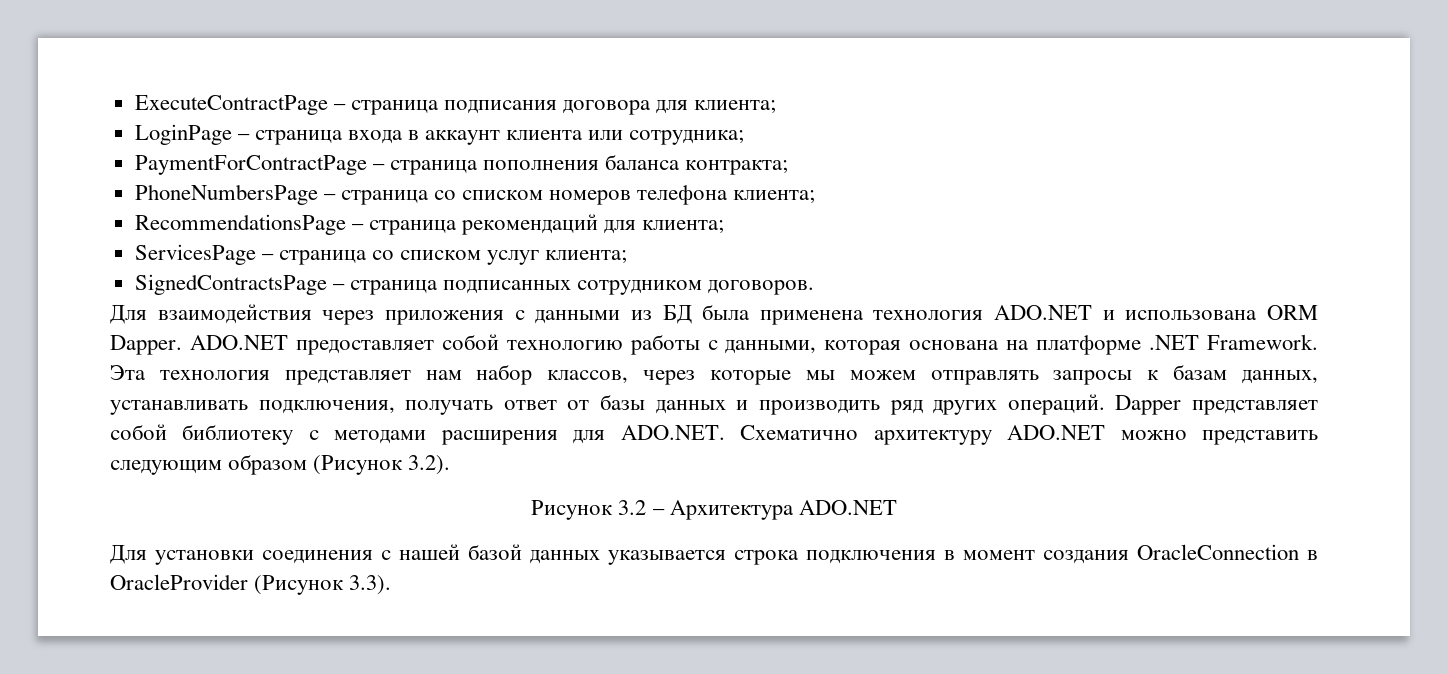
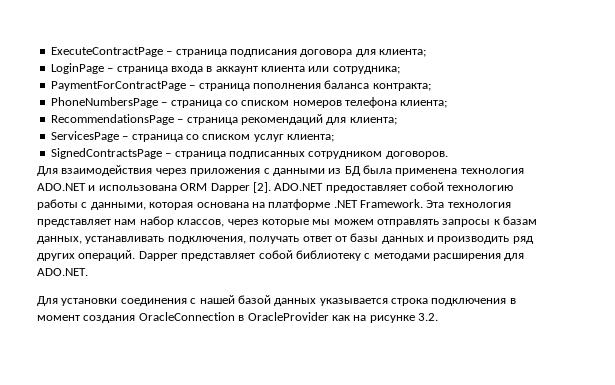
- Для взаимодействия через приложения с данными из БД была применена технология ADO.NET и использована ORM Dapper.
+ Для взаимодействия через приложения с данными из БД была применена технология ADO.NET и использована ORM Dapper [2].
- Dapper представляет собой библиотеку с методами расширения для ADO.NET. Схематично архитектуру ADO.NET можно представить следующим образом (Рисунок 3.2).
- Рисунок 3.2 – Архитектура ADO.NET
+ Dapper представляет собой библиотеку с методами расширения для ADO.NET.
- Для установки соединения с нашей базой данных указывается строка подключения в момент создания OracleConnection в OracleProvider (Рисунок 3.3).
+ Для установки соединения с нашей базой данных указывается строка подключения в момент создания OracleConnection в OracleProvider как на рисунке 3.2.

